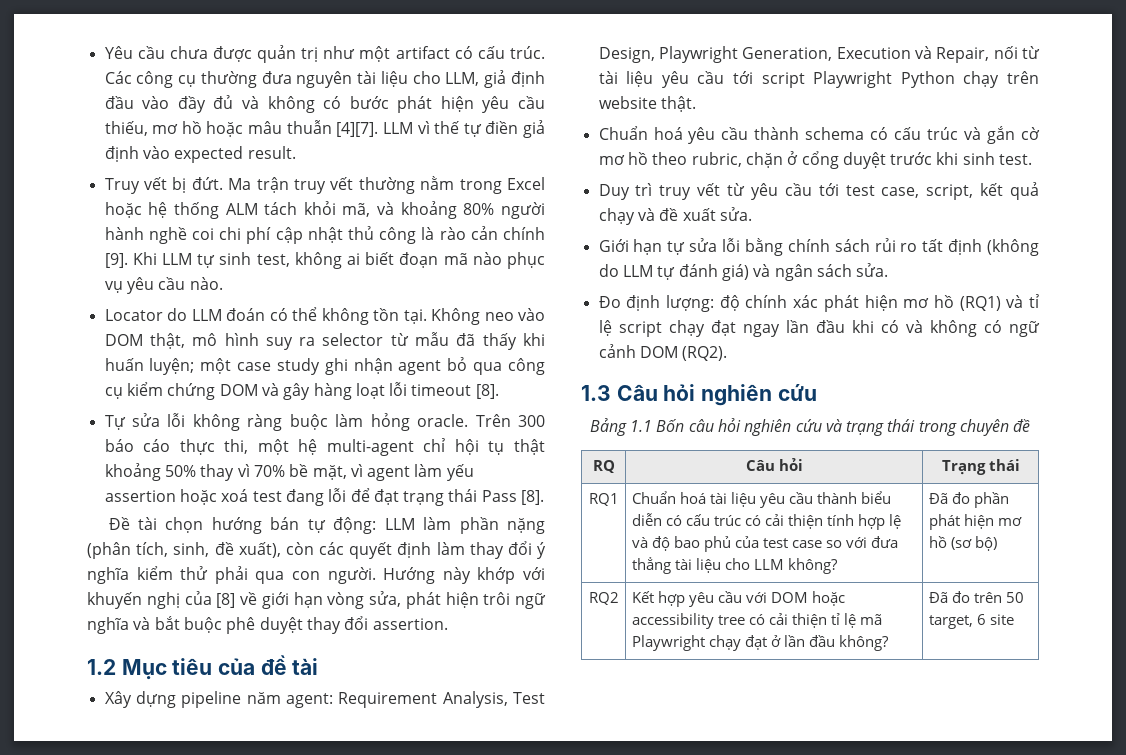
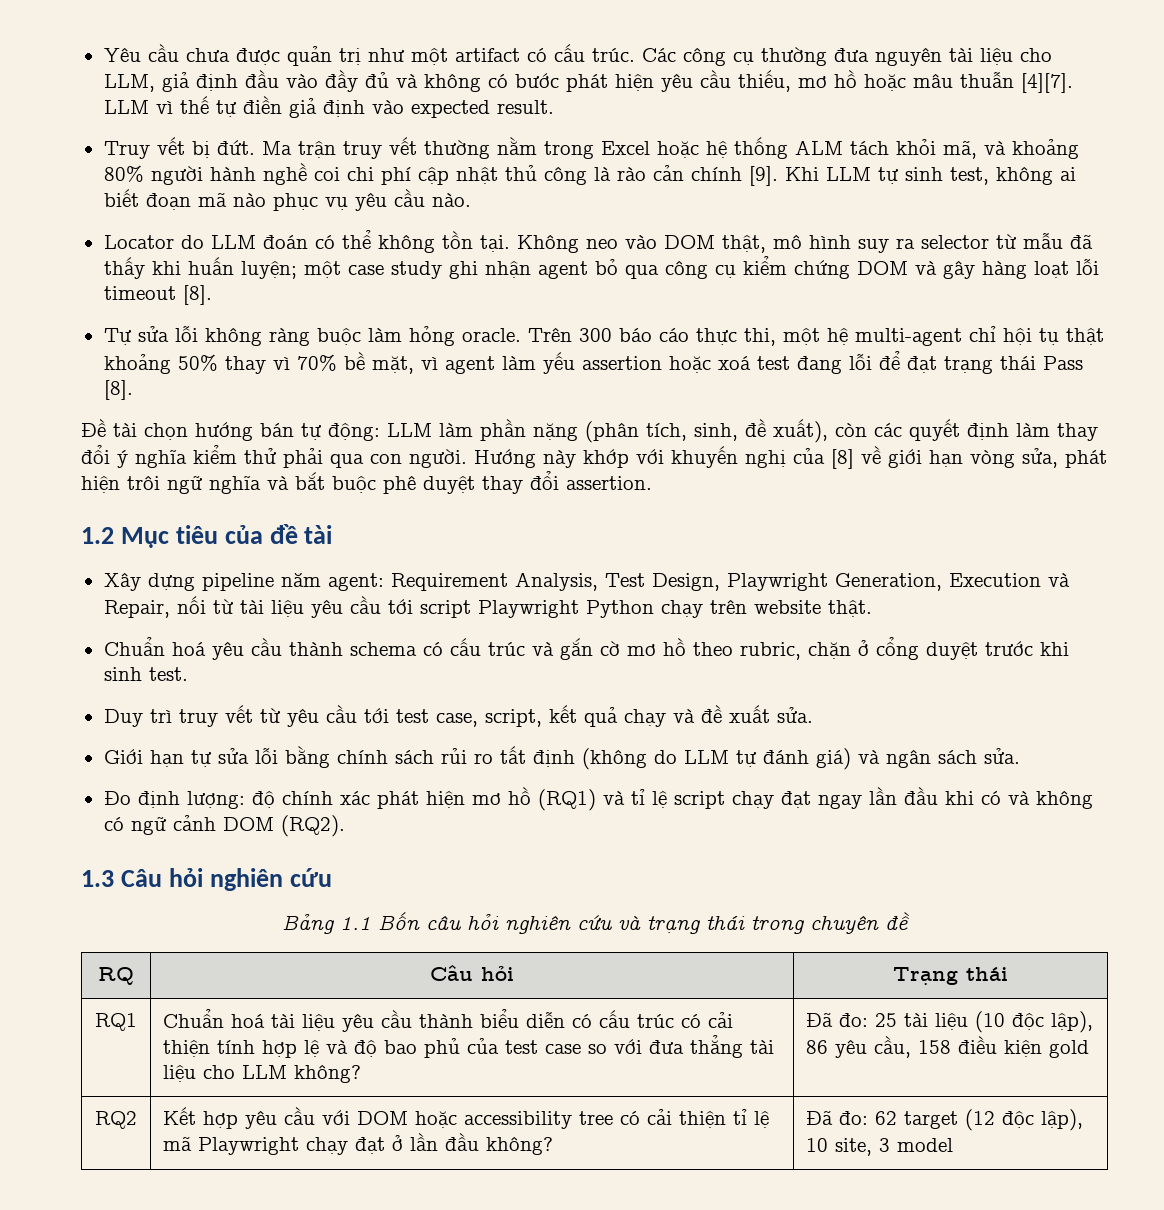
- Đã đo phần phát hiện mơ hồ (sơ bộ)
+ Đã đo: 25 tài liệu (10 độc lập), 86 yêu cầu, 158 điều kiện gold
- RQ2 | Kết hợp yêu cầu với DOM hoặc accessibility tree có cải thiện tỉ lệ mã Playwright chạy đạt ở lần đầu không? | Đã đo trên 50 target, 6 site
+ RQ2 | Kết hợp yêu cầu với DOM hoặc accessibility tree có cải thiện tỉ lệ mã Playwright chạy đạt ở lần đầu không? | Đã đo: 62 target (12 độc lập), 10 site, 3 model

